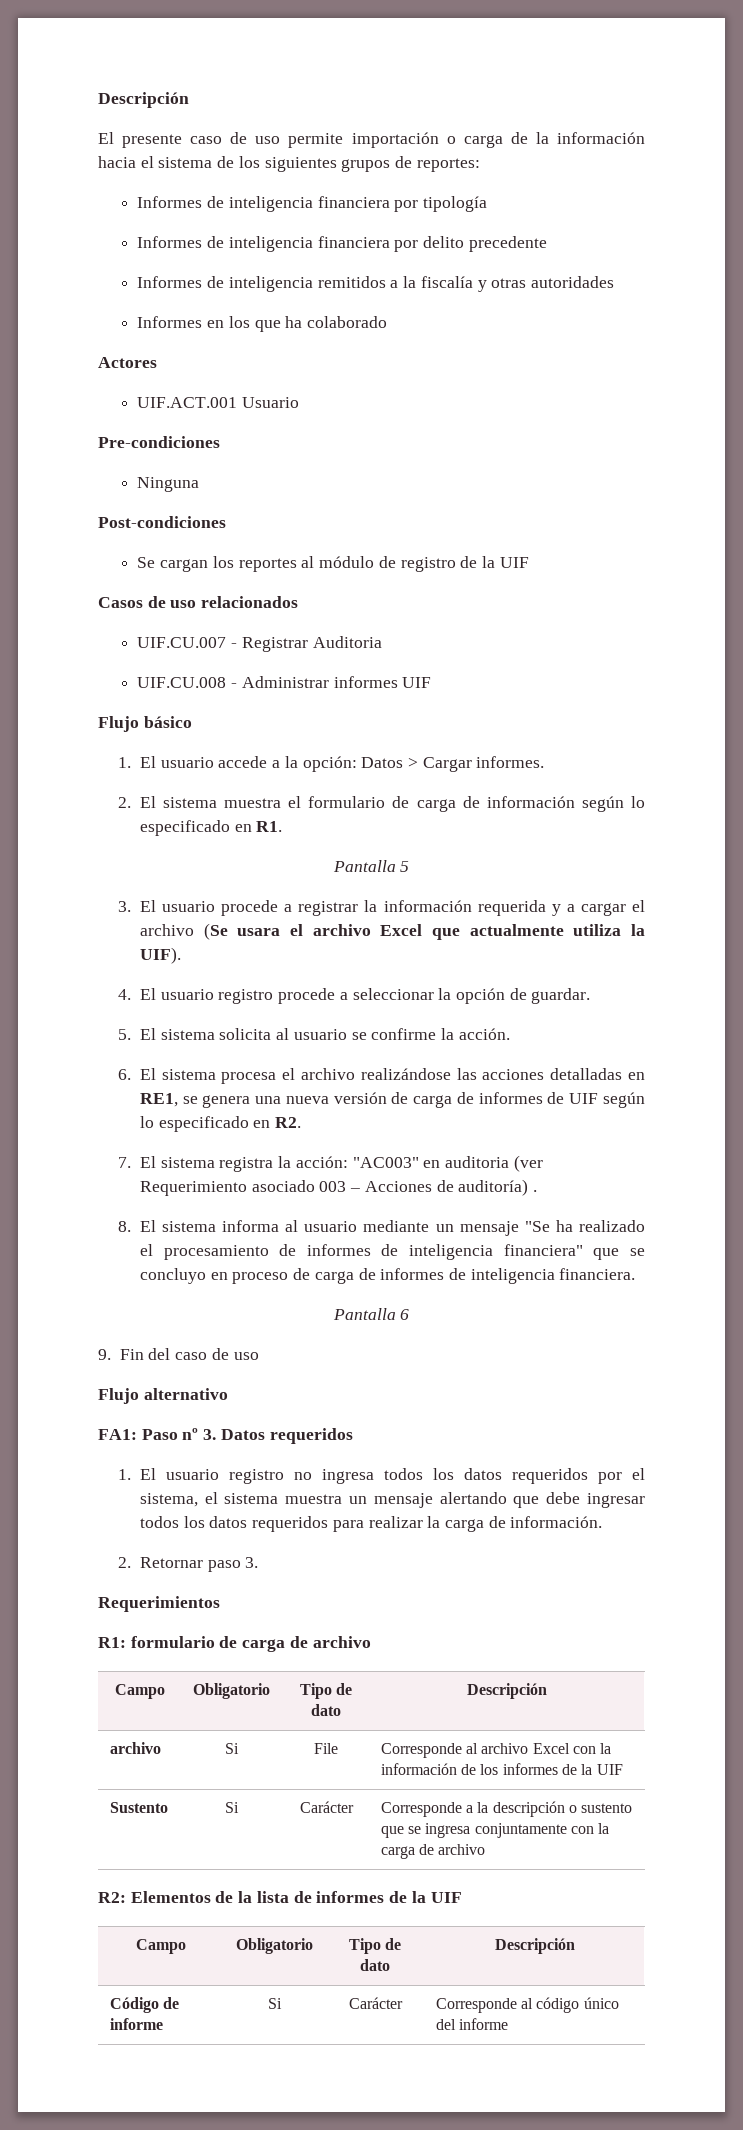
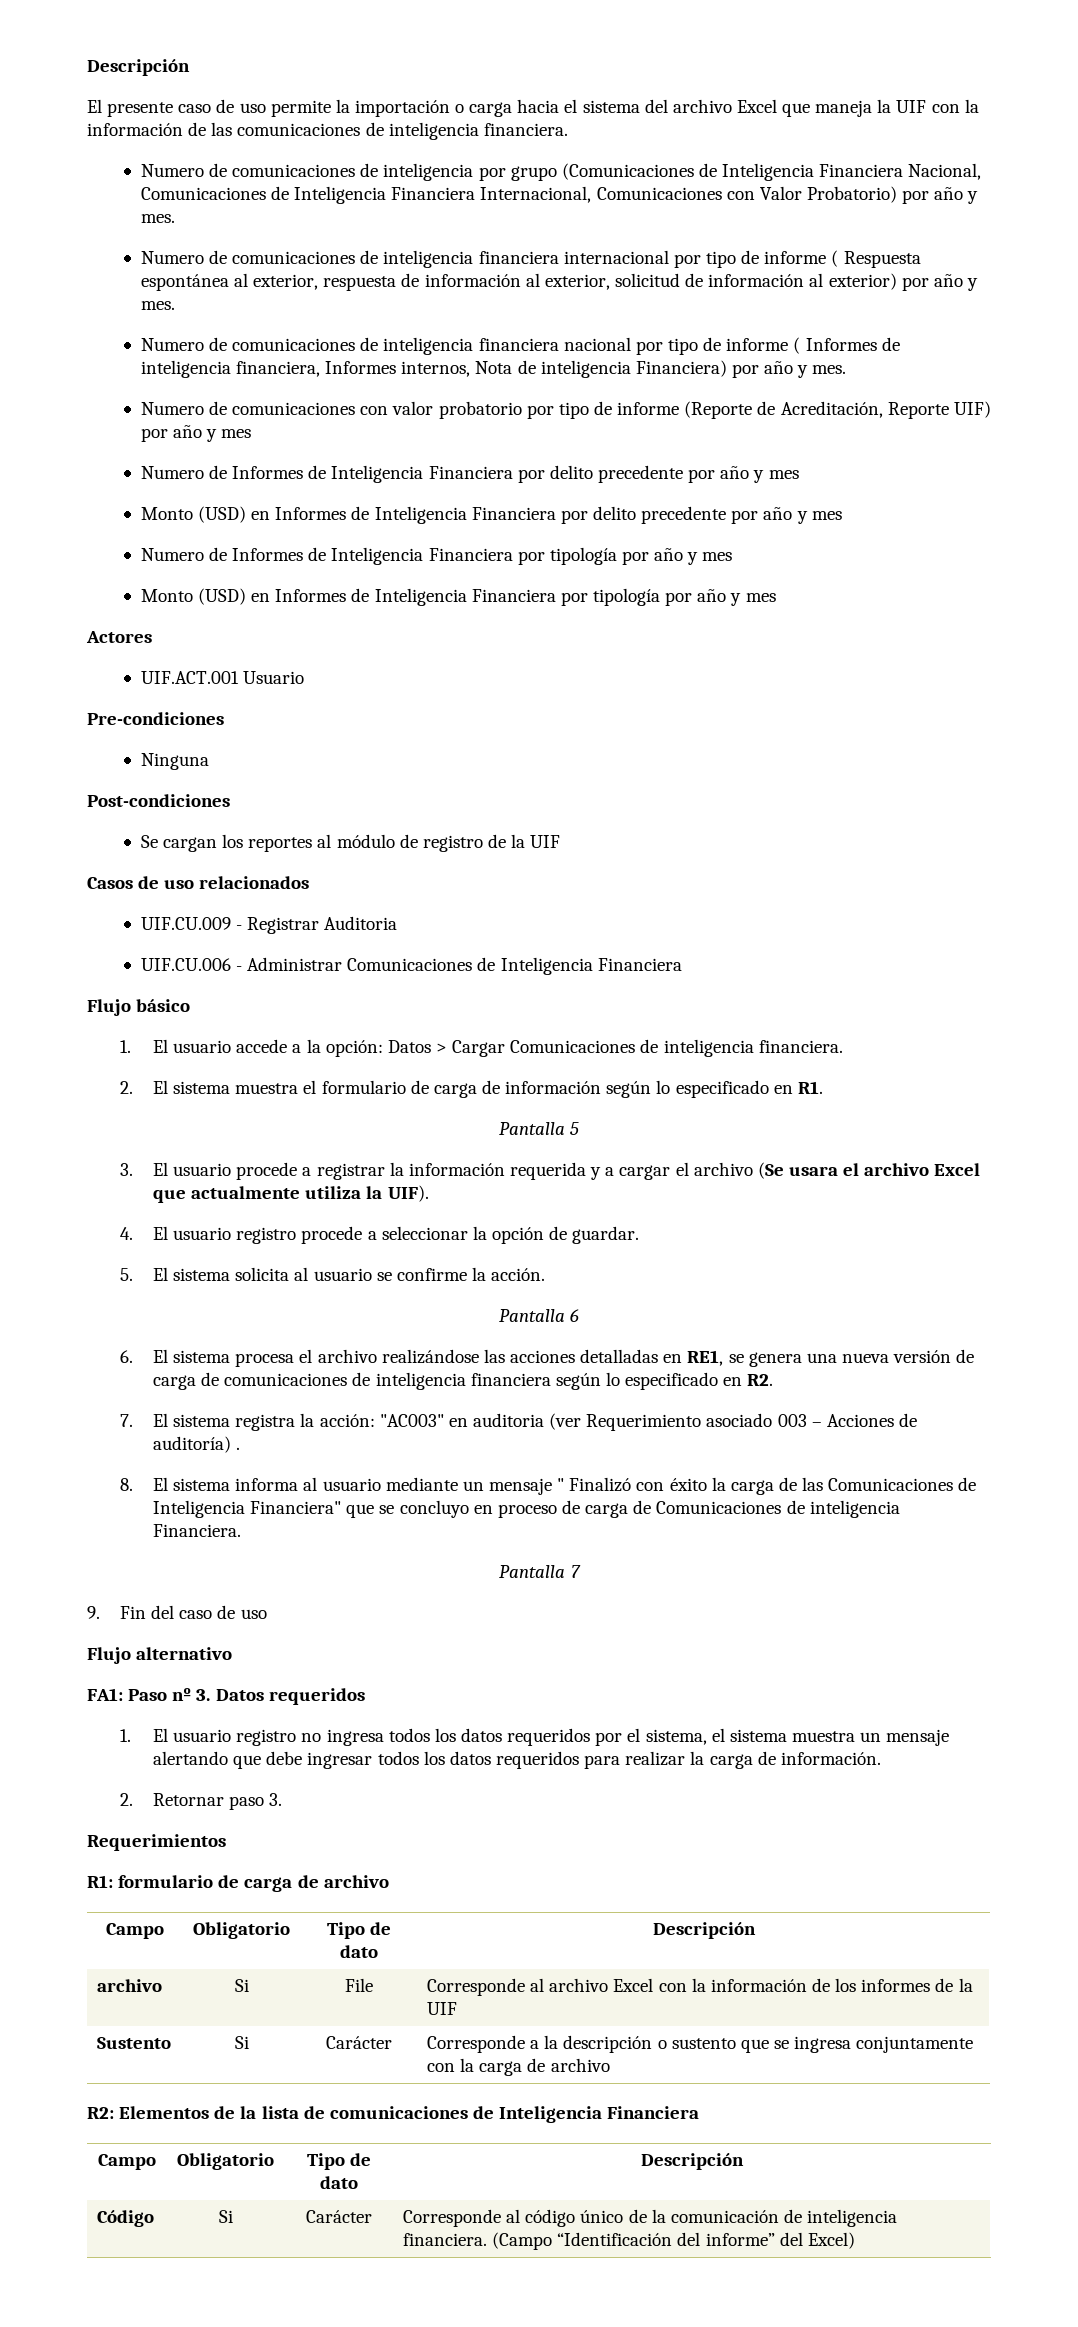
- El presente caso de uso permite importación o carga de la información hacia el sistema de los siguientes grupos de reportes:
- Informes de inteligencia financiera por tipología
- Informes de inteligencia financiera por delito precedente
- Informes de inteligencia remitidos a la fiscalía y otras autoridades
- Informes en los que ha colaborado
+ El presente caso de uso permite la importación o carga hacia el sistema del archivo Excel que maneja la UIF con la información de las comunicaciones de inteligencia financiera.
+ Numero de comunicaciones de inteligencia por grupo (Comunicaciones de Inteligencia Financiera Nacional, Comunicaciones de Inteligencia Financiera Internacional, Comunicaciones con Valor Probatorio) por año y mes.
+ Numero de comunicaciones de inteligencia financiera internacional por tipo de informe ( Respuesta espontánea al exterior, respuesta de información al exterior, solicitud de información al exterior) por año y mes.
+ Numero de comunicaciones de inteligencia financiera nacional por tipo de informe ( Informes de inteligencia financiera, Informes internos, Nota de inteligencia Financiera) por año y mes.
+ Numero de comunicaciones con valor probatorio por tipo de informe (Reporte de Acreditación, Reporte UIF) por año y mes
+ Numero de Informes de Inteligencia Financiera por delito precedente por año y mes
+ Monto (USD) en Informes de Inteligencia Financiera por delito precedente por año y mes
+ Numero de Informes de Inteligencia Financiera por tipología por año y mes
+ Monto (USD) en Informes de Inteligencia Financiera por tipología por año y mes
- UIF.CU.007 - Registrar Auditoria
+ UIF.CU.009 - Registrar Auditoria
- UIF.CU.008 - Administrar informes UIF
+ UIF.CU.006 - Administrar Comunicaciones de Inteligencia Financiera
- 1. El usuario accede a la opción: Datos > Cargar informes.
+ 1. El usuario accede a la opción: Datos > Cargar Comunicaciones de inteligencia financiera.
+ Pantalla 6
- 6. El sistema procesa el archivo realizándose las acciones detalladas en RE1, se genera una nueva versión de carga de informes de UIF según lo especificado en R2.
+ 6. El sistema procesa el archivo realizándose las acciones detalladas en RE1, se genera una nueva versión de carga de comunicaciones de inteligencia financiera según lo especificado en R2.
- 8. El sistema informa al usuario mediante un mensaje "Se ha realizado el procesamiento de informes de inteligencia financiera" que se concluyo en proceso de carga de informes de inteligencia financiera.
- Pantalla 6
+ 8. El sistema informa al usuario mediante un mensaje " Finalizó con éxito la carga de las Comunicaciones de Inteligencia Financiera" que se concluyo en proceso de carga de Comunicaciones de inteligencia Financiera.
+ Pantalla 7
- R2: Elementos de la lista de informes de la UIF
+ R2: Elementos de la lista de comunicaciones de Inteligencia Financiera
- Código de informe | Si | Carácter | Corresponde al código único del informe
+ Código | Si | Carácter | Corresponde al código único de la comunicación de inteligencia financiera. (Campo “Identificación del informe” del Excel)

